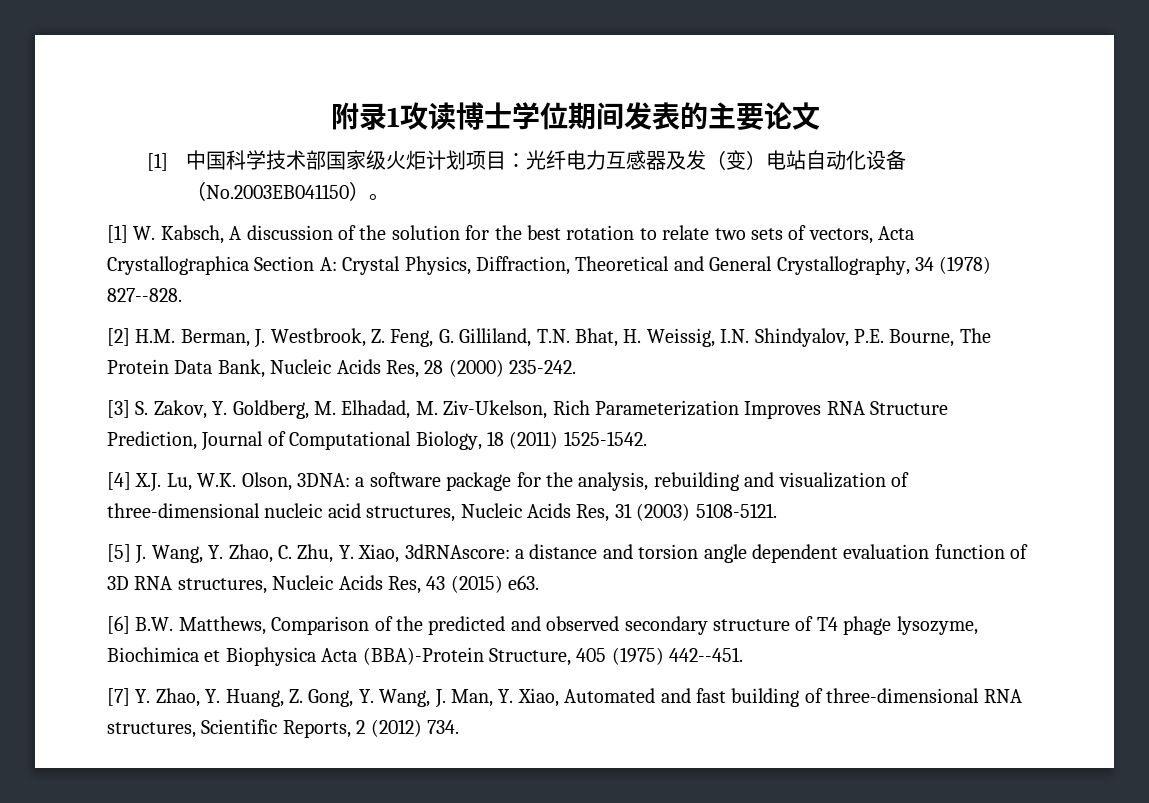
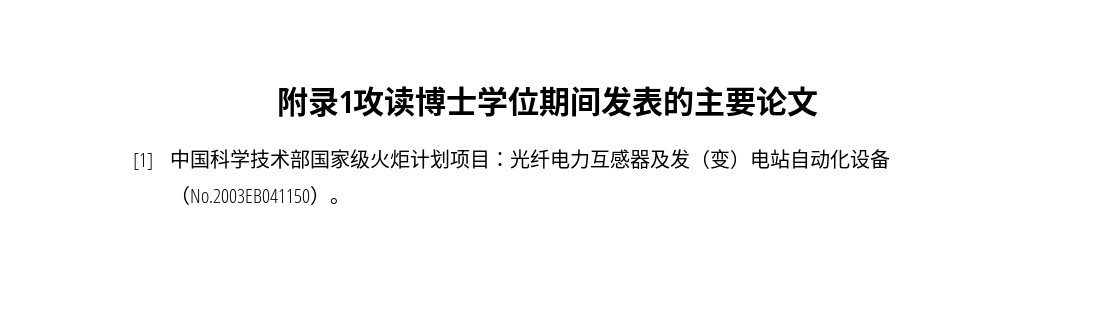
- [1] W. Kabsch, A discussion of the solution for the best rotation to relate two sets of vectors, Acta Crystallographica Section A: Crystal Physics, Diffraction, Theoretical and General Crystallography, 34 (1978) 827--828.
- [2] H.M. Berman, J. Westbrook, Z. Feng, G. Gilliland, T.N. Bhat, H. Weissig, I.N. Shindyalov, P.E. Bourne, The Protein Data Bank, Nucleic Acids Res, 28 (2000) 235-242.
- [3] S. Zakov, Y. Goldberg, M. Elhadad, M. Ziv-Ukelson, Rich Parameterization Improves RNA Structure Prediction, Journal of Computational Biology, 18 (2011) 1525-1542.
- [4] X.J. Lu, W.K. Olson, 3DNA: a software package for the analysis, rebuilding and visualization of three-dimensional nucleic acid structures, Nucleic Acids Res, 31 (2003) 5108-5121.
- [5] J. Wang, Y. Zhao, C. Zhu, Y. Xiao, 3dRNAscore: a distance and torsion angle dependent evaluation function of 3D RNA structures, Nucleic Acids Res, 43 (2015) e63.
- [6] B.W. Matthews, Comparison of the predicted and observed secondary structure of T4 phage lysozyme, Biochimica et Biophysica Acta (BBA)-Protein Structure, 405 (1975) 442--451.
- [7] Y. Zhao, Y. Huang, Z. Gong, Y. Wang, J. Man, Y. Xiao, Automated and fast building of three-dimensional RNA structures, Scientific Reports, 2 (2012) 734.

